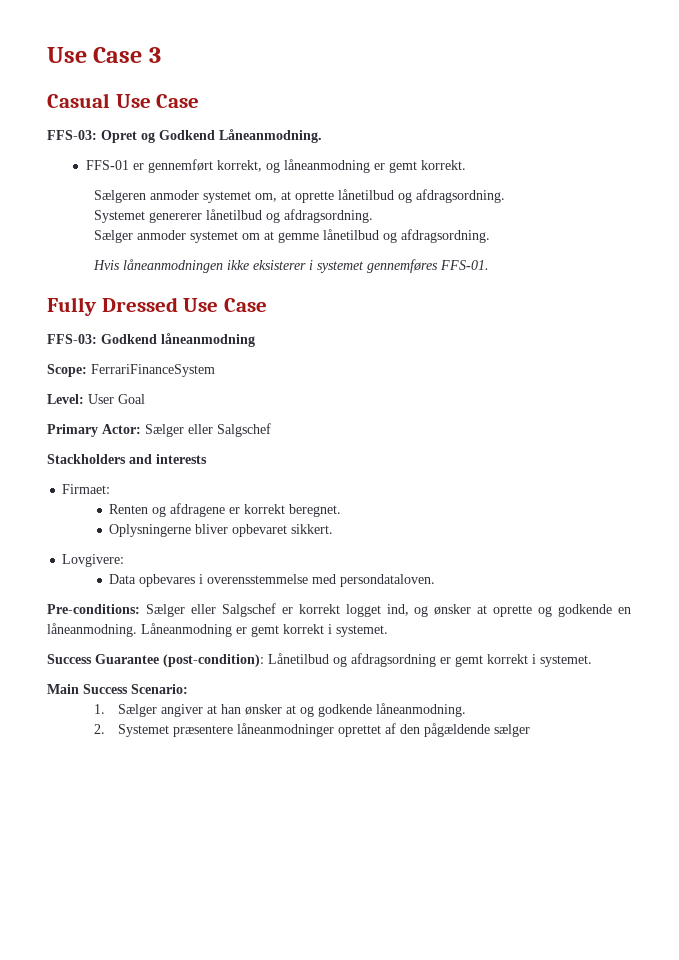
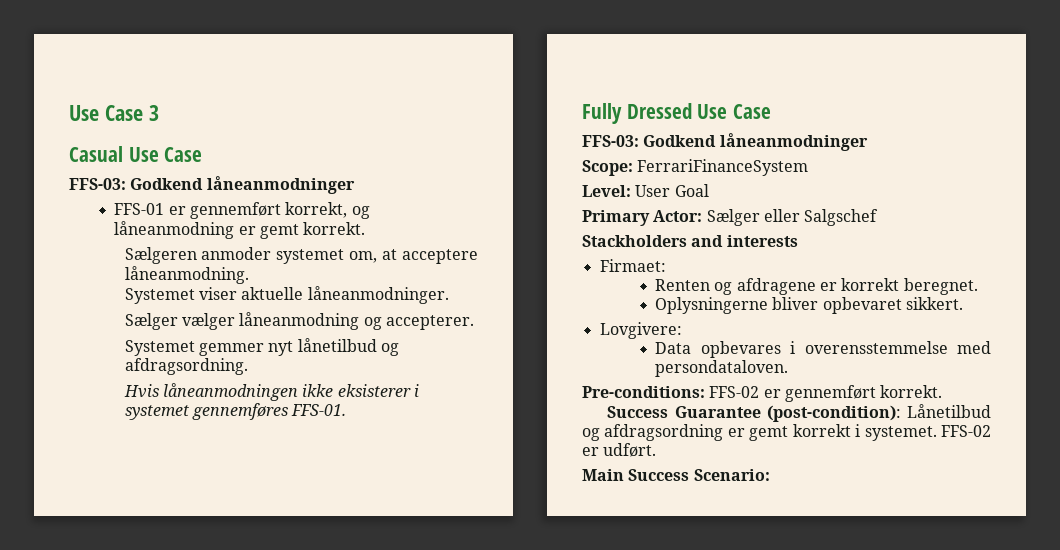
  Casual Use Case
- FFS-03: Opret og Godkend Låneanmodning.
+ FFS-03: Godkend låneanmodninger
- Sælgeren anmoder systemet om, at oprette lånetilbud og afdragsordning.
- Systemet genererer lånetilbud og afdragsordning.
- Sælger anmoder systemet om at gemme lånetilbud og afdragsordning.
+ Sælgeren anmoder systemet om, at acceptere låneanmodning.
+ Systemet viser aktuelle låneanmodninger.
+ Sælger vælger låneanmodning og accepterer.
+ Systemet gemmer nyt lånetilbud og afdragsordning.
  Fully Dressed Use Case
- FFS-03: Godkend låneanmodning
+ FFS-03: Godkend låneanmodninger
- Pre-conditions: Sælger eller Salgschef er korrekt logget ind, og ønsker at oprette og godkende en låneanmodning. Låneanmodning er gemt korrekt i systemet.
+ Pre-conditions: FFS-02 er gennemført korrekt.
+ FFS-02 er udført.
- 1. Sælger angiver at han ønsker at og godkende låneanmodning.
- 2. Systemet præsentere låneanmodninger oprettet af den pågældende sælger

